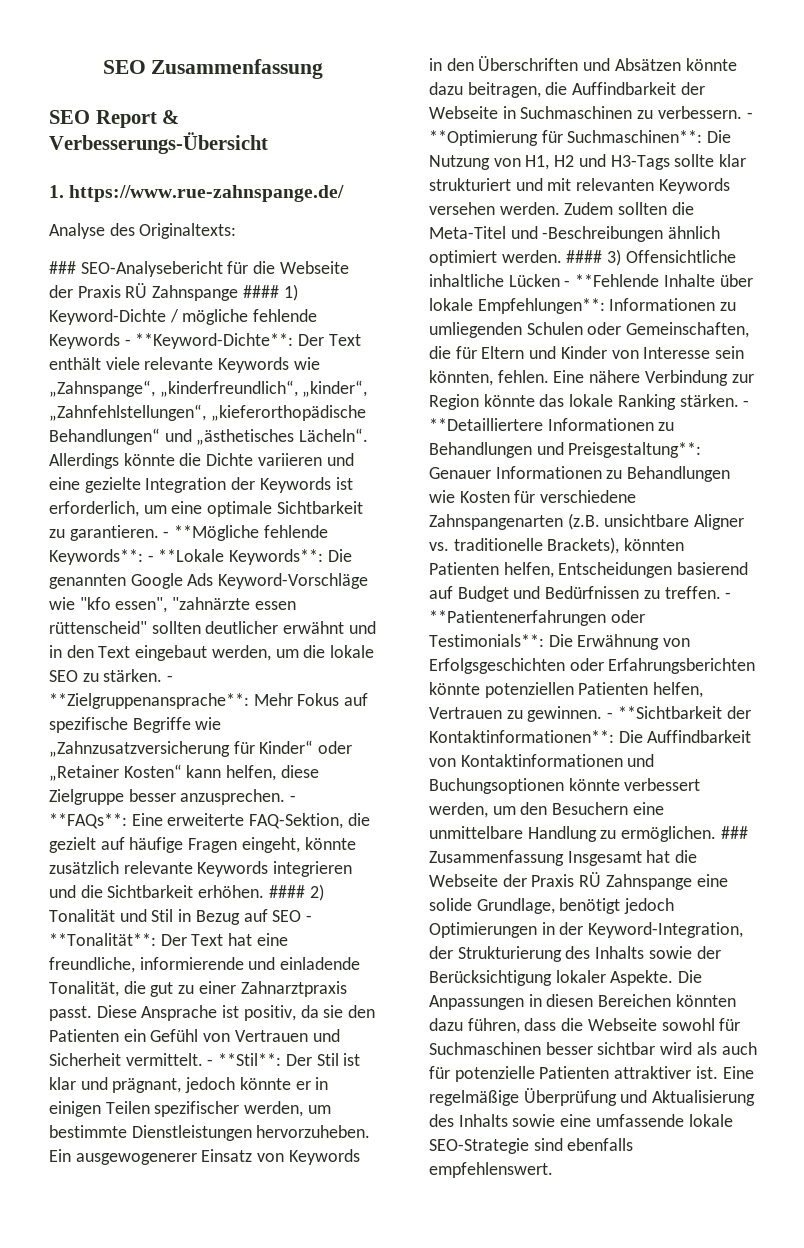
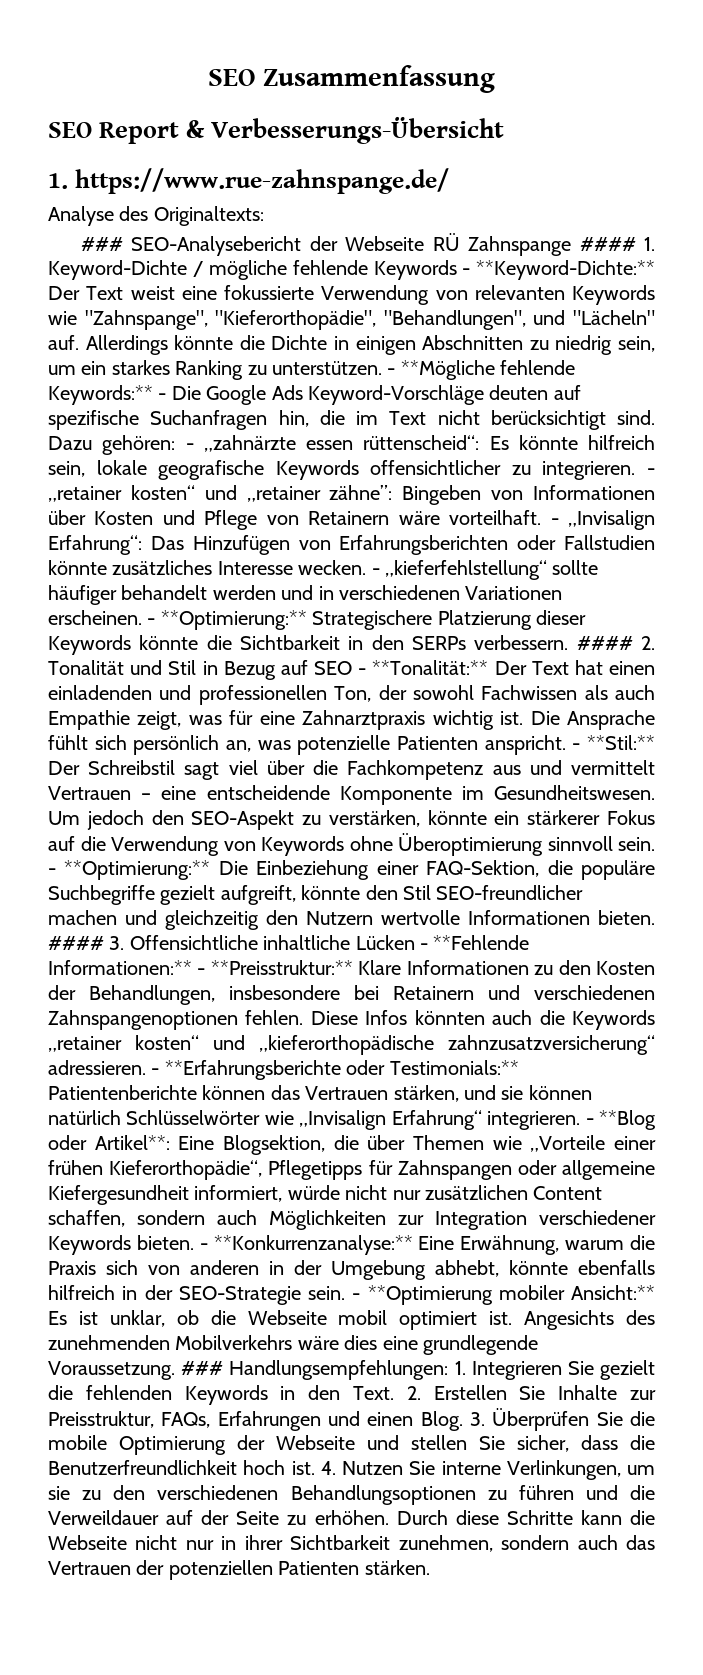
- ### SEO-Analysebericht für die Webseite der Praxis RÜ Zahnspange #### 1) Keyword-Dichte / mögliche fehlende Keywords - **Keyword-Dichte**: Der Text enthält viele relevante Keywords wie „Zahnspange“, „kinderfreundlich“, „kinder“, „Zahnfehlstellungen“, „kieferorthopädische Behandlungen“ und „ästhetisches Lächeln“. Allerdings könnte die Dichte variieren und eine gezielte Integration der Keywords ist erforderlich, um eine optimale Sichtbarkeit zu garantieren. - **Mögliche fehlende Keywords**: - **Lokale Keywords**: Die genannten Google Ads Keyword-Vorschläge wie "kfo essen", "zahnärzte essen rüttenscheid" sollten deutlicher erwähnt und in den Text eingebaut werden, um die lokale SEO zu stärken. - **Zielgruppenansprache**: Mehr Fokus auf spezifische Begriffe wie „Zahnzusatzversicherung für Kinder“ oder „Retainer Kosten“ kann helfen, diese Zielgruppe besser anzusprechen. - **FAQs**: Eine erweiterte FAQ-Sektion, die gezielt auf häufige Fragen eingeht, könnte zusätzlich relevante Keywords integrieren und die Sichtbarkeit erhöhen. #### 2) Tonalität und Stil in Bezug auf SEO - **Tonalität**: Der Text hat eine freundliche, informierende und einladende Tonalität, die gut zu einer Zahnarztpraxis passt. Diese Ansprache ist positiv, da sie den Patienten ein Gefühl von Vertrauen und Sicherheit vermittelt. - **Stil**: Der Stil ist klar und prägnant, jedoch könnte er in einigen Teilen spezifischer werden, um bestimmte Dienstleistungen hervorzuheben. Ein ausgewogenerer Einsatz von Keywords in den Überschriften und Absätzen könnte dazu beitragen, die Auffindbarkeit der Webseite in Suchmaschinen zu verbessern. - **Optimierung für Suchmaschinen**: Die Nutzung von H1, H2 und H3-Tags sollte klar strukturiert und mit relevanten Keywords versehen werden. Zudem sollten die Meta-Titel und -Beschreibungen ähnlich optimiert werden. #### 3) Offensichtliche inhaltliche Lücken - **Fehlende Inhalte über lokale Empfehlungen**: Informationen zu umliegenden Schulen oder Gemeinschaften, die für Eltern und Kinder von Interesse sein könnten, fehlen. Eine nähere Verbindung zur Region könnte das lokale Ranking stärken. - **Detailliertere Informationen zu Behandlungen und Preisgestaltung**: Genauer Informationen zu Behandlungen wie Kosten für verschiedene Zahnspangenarten (z.B. unsichtbare Aligner vs. traditionelle Brackets), könnten Patienten helfen, Entscheidungen basierend auf Budget und Bedürfnissen zu treffen. - **Patientenerfahrungen oder Testimonials**: Die Erwähnung von Erfolgsgeschichten oder Erfahrungsberichten könnte potenziellen Patienten helfen, Vertrauen zu gewinnen. - **Sichtbarkeit der Kontaktinformationen**: Die Auffindbarkeit von Kontaktinformationen und Buchungsoptionen könnte verbessert werden, um den Besuchern eine unmittelbare Handlung zu ermöglichen. ### Zusammenfassung Insgesamt hat die Webseite der Praxis RÜ Zahnspange eine solide Grundlage, benötigt jedoch Optimierungen in der Keyword-Integration, der Strukturierung des Inhalts sowie der Berücksichtigung lokaler Aspekte. Die Anpassungen in diesen Bereichen könnten dazu führen, dass die Webseite sowohl für Suchmaschinen besser sichtbar wird als auch für potenzielle Patienten attraktiver ist. Eine regelmäßige Überprüfung und Aktualisierung des Inhalts sowie eine umfassende lokale SEO-Strategie sind ebenfalls empfehlenswert.
+ ### SEO-Analysebericht der Webseite RÜ Zahnspange #### 1. Keyword-Dichte / mögliche fehlende Keywords - **Keyword-Dichte:** Der Text weist eine fokussierte Verwendung von relevanten Keywords wie "Zahnspange", "Kieferorthopädie", "Behandlungen", und "Lächeln" auf. Allerdings könnte die Dichte in einigen Abschnitten zu niedrig sein, um ein starkes Ranking zu unterstützen. - **Mögliche fehlende Keywords:** - Die Google Ads Keyword-Vorschläge deuten auf spezifische Suchanfragen hin, die im Text nicht berücksichtigt sind. Dazu gehören: - „zahnärzte essen rüttenscheid“: Es könnte hilfreich sein, lokale geografische Keywords offensichtlicher zu integrieren. - „retainer kosten“ und „retainer zähne”: Bingeben von Informationen über Kosten und Pflege von Retainern wäre vorteilhaft. - „Invisalign Erfahrung“: Das Hinzufügen von Erfahrungsberichten oder Fallstudien könnte zusätzliches Interesse wecken. - „kieferfehlstellung“ sollte häufiger behandelt werden und in verschiedenen Variationen erscheinen. - **Optimierung:** Strategischere Platzierung dieser Keywords könnte die Sichtbarkeit in den SERPs verbessern. #### 2. Tonalität und Stil in Bezug auf SEO - **Tonalität:** Der Text hat einen einladenden und professionellen Ton, der sowohl Fachwissen als auch Empathie zeigt, was für eine Zahnarztpraxis wichtig ist. Die Ansprache fühlt sich persönlich an, was potenzielle Patienten anspricht. - **Stil:** Der Schreibstil sagt viel über die Fachkompetenz aus und vermittelt Vertrauen – eine entscheidende Komponente im Gesundheitswesen. Um jedoch den SEO-Aspekt zu verstärken, könnte ein stärkerer Fokus auf die Verwendung von Keywords ohne Überoptimierung sinnvoll sein. - **Optimierung:** Die Einbeziehung einer FAQ-Sektion, die populäre Suchbegriffe gezielt aufgreift, könnte den Stil SEO-freundlicher machen und gleichzeitig den Nutzern wertvolle Informationen bieten. #### 3. Offensichtliche inhaltliche Lücken - **Fehlende Informationen:** - **Preisstruktur:** Klare Informationen zu den Kosten der Behandlungen, insbesondere bei Retainern und verschiedenen Zahnspangenoptionen fehlen. Diese Infos könnten auch die Keywords „retainer kosten“ und „kieferorthopädische zahnzusatzversicherung“ adressieren. - **Erfahrungsberichte oder Testimonials:** Patientenberichte können das Vertrauen stärken, und sie können natürlich Schlüsselwörter wie „Invisalign Erfahrung“ integrieren. - **Blog oder Artikel**: Eine Blogsektion, die über Themen wie „Vorteile einer frühen Kieferorthopädie“, Pflegetipps für Zahnspangen oder allgemeine Kiefergesundheit informiert, würde nicht nur zusätzlichen Content schaffen, sondern auch Möglichkeiten zur Integration verschiedener Keywords bieten. - **Konkurrenzanalyse:** Eine Erwähnung, warum die Praxis sich von anderen in der Umgebung abhebt, könnte ebenfalls hilfreich in der SEO-Strategie sein. - **Optimierung mobiler Ansicht:** Es ist unklar, ob die Webseite mobil optimiert ist. Angesichts des zunehmenden Mobilverkehrs wäre dies eine grundlegende Voraussetzung. ### Handlungsempfehlungen: 1. Integrieren Sie gezielt die fehlenden Keywords in den Text. 2. Erstellen Sie Inhalte zur Preisstruktur, FAQs, Erfahrungen und einen Blog. 3. Überprüfen Sie die mobile Optimierung der Webseite und stellen Sie sicher, dass die Benutzerfreundlichkeit hoch ist. 4. Nutzen Sie interne Verlinkungen, um sie zu den verschiedenen Behandlungsoptionen zu führen und die Verweildauer auf der Seite zu erhöhen. Durch diese Schritte kann die Webseite nicht nur in ihrer Sichtbarkeit zunehmen, sondern auch das Vertrauen der potenziellen Patienten stärken.

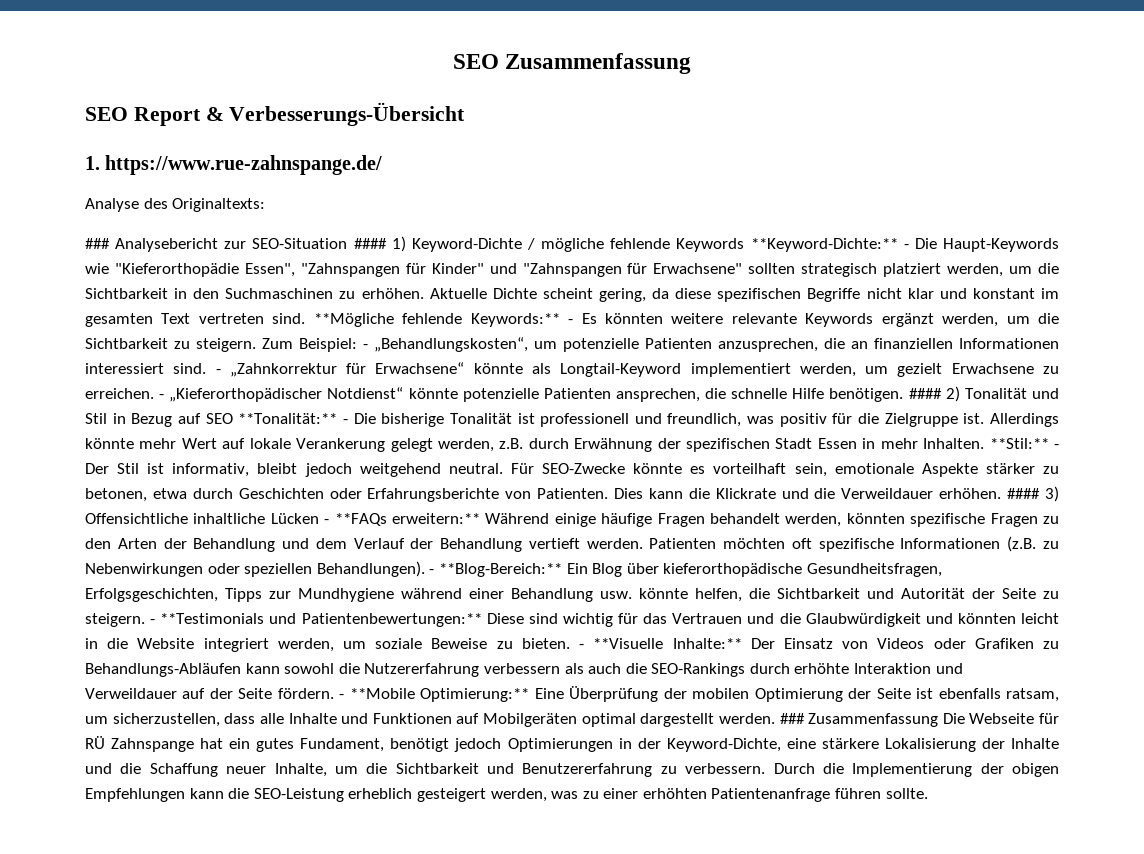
- ### SEO-Analysebericht der Webseite RÜ Zahnspange #### 1. Keyword-Dichte / mögliche fehlende Keywords - **Keyword-Dichte:** Der Text weist eine fokussierte Verwendung von relevanten Keywords wie "Zahnspange", "Kieferorthopädie", "Behandlungen", und "Lächeln" auf. Allerdings könnte die Dichte in einigen Abschnitten zu niedrig sein, um ein starkes Ranking zu unterstützen. - **Mögliche fehlende Keywords:** - Die Google Ads Keyword-Vorschläge deuten auf spezifische Suchanfragen hin, die im Text nicht berücksichtigt sind. Dazu gehören: - „zahnärzte essen rüttenscheid“: Es könnte hilfreich sein, lokale geografische Keywords offensichtlicher zu integrieren. - „retainer kosten“ und „retainer zähne”: Bingeben von Informationen über Kosten und Pflege von Retainern wäre vorteilhaft. - „Invisalign Erfahrung“: Das Hinzufügen von Erfahrungsberichten oder Fallstudien könnte zusätzliches Interesse wecken. - „kieferfehlstellung“ sollte häufiger behandelt werden und in verschiedenen Variationen erscheinen. - **Optimierung:** Strategischere Platzierung dieser Keywords könnte die Sichtbarkeit in den SERPs verbessern. #### 2. Tonalität und Stil in Bezug auf SEO - **Tonalität:** Der Text hat einen einladenden und professionellen Ton, der sowohl Fachwissen als auch Empathie zeigt, was für eine Zahnarztpraxis wichtig ist. Die Ansprache fühlt sich persönlich an, was potenzielle Patienten anspricht. - **Stil:** Der Schreibstil sagt viel über die Fachkompetenz aus und vermittelt Vertrauen – eine entscheidende Komponente im Gesundheitswesen. Um jedoch den SEO-Aspekt zu verstärken, könnte ein stärkerer Fokus auf die Verwendung von Keywords ohne Überoptimierung sinnvoll sein. - **Optimierung:** Die Einbeziehung einer FAQ-Sektion, die populäre Suchbegriffe gezielt aufgreift, könnte den Stil SEO-freundlicher machen und gleichzeitig den Nutzern wertvolle Informationen bieten. #### 3. Offensichtliche inhaltliche Lücken - **Fehlende Informationen:** - **Preisstruktur:** Klare Informationen zu den Kosten der Behandlungen, insbesondere bei Retainern und verschiedenen Zahnspangenoptionen fehlen. Diese Infos könnten auch die Keywords „retainer kosten“ und „kieferorthopädische zahnzusatzversicherung“ adressieren. - **Erfahrungsberichte oder Testimonials:** Patientenberichte können das Vertrauen stärken, und sie können natürlich Schlüsselwörter wie „Invisalign Erfahrung“ integrieren. - **Blog oder Artikel**: Eine Blogsektion, die über Themen wie „Vorteile einer frühen Kieferorthopädie“, Pflegetipps für Zahnspangen oder allgemeine Kiefergesundheit informiert, würde nicht nur zusätzlichen Content schaffen, sondern auch Möglichkeiten zur Integration verschiedener Keywords bieten. - **Konkurrenzanalyse:** Eine Erwähnung, warum die Praxis sich von anderen in der Umgebung abhebt, könnte ebenfalls hilfreich in der SEO-Strategie sein. - **Optimierung mobiler Ansicht:** Es ist unklar, ob die Webseite mobil optimiert ist. Angesichts des zunehmenden Mobilverkehrs wäre dies eine grundlegende Voraussetzung. ### Handlungsempfehlungen: 1. Integrieren Sie gezielt die fehlenden Keywords in den Text. 2. Erstellen Sie Inhalte zur Preisstruktur, FAQs, Erfahrungen und einen Blog. 3. Überprüfen Sie die mobile Optimierung der Webseite und stellen Sie sicher, dass die Benutzerfreundlichkeit hoch ist. 4. Nutzen Sie interne Verlinkungen, um sie zu den verschiedenen Behandlungsoptionen zu führen und die Verweildauer auf der Seite zu erhöhen. Durch diese Schritte kann die Webseite nicht nur in ihrer Sichtbarkeit zunehmen, sondern auch das Vertrauen der potenziellen Patienten stärken.
+ ### Analysebericht zur SEO-Situation #### 1) Keyword-Dichte / mögliche fehlende Keywords **Keyword-Dichte:** - Die Haupt-Keywords wie "Kieferorthopädie Essen", "Zahnspangen für Kinder" und "Zahnspangen für Erwachsene" sollten strategisch platziert werden, um die Sichtbarkeit in den Suchmaschinen zu erhöhen. Aktuelle Dichte scheint gering, da diese spezifischen Begriffe nicht klar und konstant im gesamten Text vertreten sind. **Mögliche fehlende Keywords:** - Es könnten weitere relevante Keywords ergänzt werden, um die Sichtbarkeit zu steigern. Zum Beispiel: - „Behandlungskosten“, um potenzielle Patienten anzusprechen, die an finanziellen Informationen interessiert sind. - „Zahnkorrektur für Erwachsene“ könnte als Longtail-Keyword implementiert werden, um gezielt Erwachsene zu erreichen. - „Kieferorthopädischer Notdienst“ könnte potenzielle Patienten ansprechen, die schnelle Hilfe benötigen. #### 2) Tonalität und Stil in Bezug auf SEO **Tonalität:** - Die bisherige Tonalität ist professionell und freundlich, was positiv für die Zielgruppe ist. Allerdings könnte mehr Wert auf lokale Verankerung gelegt werden, z.B. durch Erwähnung der spezifischen Stadt Essen in mehr Inhalten. **Stil:** - Der Stil ist informativ, bleibt jedoch weitgehend neutral. Für SEO-Zwecke könnte es vorteilhaft sein, emotionale Aspekte stärker zu betonen, etwa durch Geschichten oder Erfahrungsberichte von Patienten. Dies kann die Klickrate und die Verweildauer erhöhen. #### 3) Offensichtliche inhaltliche Lücken - **FAQs erweitern:** Während einige häufige Fragen behandelt werden, könnten spezifische Fragen zu den Arten der Behandlung und dem Verlauf der Behandlung vertieft werden. Patienten möchten oft spezifische Informationen (z.B. zu Nebenwirkungen oder speziellen Behandlungen). - **Blog-Bereich:** Ein Blog über kieferorthopädische Gesundheitsfragen, Erfolgsgeschichten, Tipps zur Mundhygiene während einer Behandlung usw. könnte helfen, die Sichtbarkeit und Autorität der Seite zu steigern. - **Testimonials und Patientenbewertungen:** Diese sind wichtig für das Vertrauen und die Glaubwürdigkeit und könnten leicht in die Website integriert werden, um soziale Beweise zu bieten. - **Visuelle Inhalte:** Der Einsatz von Videos oder Grafiken zu Behandlungs-Abläufen kann sowohl die Nutzererfahrung verbessern als auch die SEO-Rankings durch erhöhte Interaktion und Verweildauer auf der Seite fördern. - **Mobile Optimierung:** Eine Überprüfung der mobilen Optimierung der Seite ist ebenfalls ratsam, um sicherzustellen, dass alle Inhalte und Funktionen auf Mobilgeräten optimal dargestellt werden. ### Zusammenfassung Die Webseite für RÜ Zahnspange hat ein gutes Fundament, benötigt jedoch Optimierungen in der Keyword-Dichte, eine stärkere Lokalisierung der Inhalte und die Schaffung neuer Inhalte, um die Sichtbarkeit und Benutzererfahrung zu verbessern. Durch die Implementierung der obigen Empfehlungen kann die SEO-Leistung erheblich gesteigert werden, was zu einer erhöhten Patientenanfrage führen sollte.

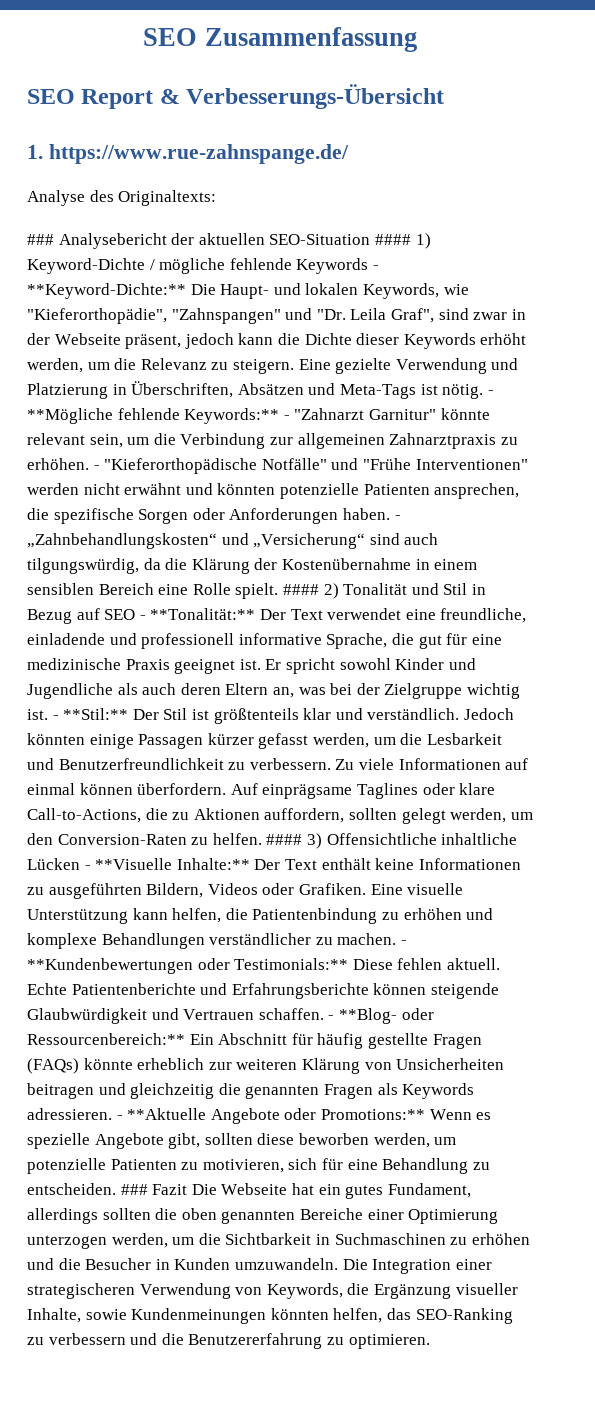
- ### Analysebericht zur SEO-Situation #### 1) Keyword-Dichte / mögliche fehlende Keywords **Keyword-Dichte:** - Die Haupt-Keywords wie "Kieferorthopädie Essen", "Zahnspangen für Kinder" und "Zahnspangen für Erwachsene" sollten strategisch platziert werden, um die Sichtbarkeit in den Suchmaschinen zu erhöhen. Aktuelle Dichte scheint gering, da diese spezifischen Begriffe nicht klar und konstant im gesamten Text vertreten sind. **Mögliche fehlende Keywords:** - Es könnten weitere relevante Keywords ergänzt werden, um die Sichtbarkeit zu steigern. Zum Beispiel: - „Behandlungskosten“, um potenzielle Patienten anzusprechen, die an finanziellen Informationen interessiert sind. - „Zahnkorrektur für Erwachsene“ könnte als Longtail-Keyword implementiert werden, um gezielt Erwachsene zu erreichen. - „Kieferorthopädischer Notdienst“ könnte potenzielle Patienten ansprechen, die schnelle Hilfe benötigen.
+ ### Analysebericht der aktuellen SEO-Situation #### 1) Keyword-Dichte / mögliche fehlende Keywords - **Keyword-Dichte:** Die Haupt- und lokalen Keywords, wie "Kieferorthopädie", "Zahnspangen" und "Dr. Leila Graf", sind zwar in der Webseite präsent, jedoch kann die Dichte dieser Keywords erhöht werden, um die Relevanz zu steigern. Eine gezielte Verwendung und Platzierung in Überschriften, Absätzen und Meta-Tags ist nötig. - **Mögliche fehlende Keywords:** - "Zahnarzt Garnitur" könnte relevant sein, um die Verbindung zur allgemeinen Zahnarztpraxis zu erhöhen. - "Kieferorthopädische Notfälle" und "Frühe Interventionen" werden nicht erwähnt und könnten potenzielle Patienten ansprechen, die spezifische Sorgen oder Anforderungen haben. - „Zahnbehandlungskosten“ und „Versicherung“ sind auch tilgungswürdig, da die Klärung der Kostenübernahme in einem sensiblen Bereich eine Rolle spielt.
- #### 2) Tonalität und Stil in Bezug auf SEO **Tonalität:** - Die bisherige Tonalität ist professionell und freundlich, was positiv für die Zielgruppe ist. Allerdings könnte mehr Wert auf lokale Verankerung gelegt werden, z.B. durch Erwähnung der spezifischen Stadt Essen in mehr Inhalten. **Stil:** - Der Stil ist informativ, bleibt jedoch weitgehend neutral. Für SEO-Zwecke könnte es vorteilhaft sein, emotionale Aspekte stärker zu betonen, etwa durch Geschichten oder Erfahrungsberichte von Patienten. Dies kann die Klickrate und die Verweildauer erhöhen.
+ #### 2) Tonalität und Stil in Bezug auf SEO - **Tonalität:** Der Text verwendet eine freundliche, einladende und professionell informative Sprache, die gut für eine medizinische Praxis geeignet ist. Er spricht sowohl Kinder und Jugendliche als auch deren Eltern an, was bei der Zielgruppe wichtig ist. - **Stil:** Der Stil ist größtenteils klar und verständlich. Jedoch könnten einige Passagen kürzer gefasst werden, um die Lesbarkeit und Benutzerfreundlichkeit zu verbessern. Zu viele Informationen auf einmal können überfordern. Auf einprägsame Taglines oder klare Call-to-Actions, die zu Aktionen auffordern, sollten gelegt werden, um den Conversion-Raten zu helfen.
- #### 3) Offensichtliche inhaltliche Lücken - **FAQs erweitern:** Während einige häufige Fragen behandelt werden, könnten spezifische Fragen zu den Arten der Behandlung und dem Verlauf der Behandlung vertieft werden. Patienten möchten oft spezifische Informationen (z.B. zu Nebenwirkungen oder speziellen Behandlungen). - **Blog-Bereich:** Ein Blog über kieferorthopädische Gesundheitsfragen, Erfolgsgeschichten, Tipps zur Mundhygiene während einer Behandlung usw. könnte helfen, die Sichtbarkeit und Autorität der Seite zu steigern. - **Testimonials und Patientenbewertungen:** Diese sind wichtig für das Vertrauen und die Glaubwürdigkeit und könnten leicht in die Website integriert werden, um soziale Beweise zu bieten. - **Visuelle Inhalte:** Der Einsatz von Videos oder Grafiken zu Behandlungs-Abläufen kann sowohl die Nutzererfahrung verbessern als auch die SEO-Rankings durch erhöhte Interaktion und Verweildauer auf der Seite fördern. - **Mobile Optimierung:** Eine Überprüfung der mobilen Optimierung der Seite ist ebenfalls ratsam, um sicherzustellen, dass alle Inhalte und Funktionen auf Mobilgeräten optimal dargestellt werden. ### Zusammenfassung Die Webseite für RÜ Zahnspange hat ein gutes Fundament, benötigt jedoch Optimierungen in der Keyword-Dichte, eine stärkere Lokalisierung der Inhalte und die Schaffung neuer Inhalte, um die Sichtbarkeit und Benutzererfahrung zu verbessern. Durch die Implementierung der obigen Empfehlungen kann die SEO-Leistung erheblich gesteigert werden, was zu einer erhöhten Patientenanfrage führen sollte.
+ #### 3) Offensichtliche inhaltliche Lücken - **Visuelle Inhalte:** Der Text enthält keine Informationen zu ausgeführten Bildern, Videos oder Grafiken. Eine visuelle Unterstützung kann helfen, die Patientenbindung zu erhöhen und komplexe Behandlungen verständlicher zu machen. - **Kundenbewertungen oder Testimonials:** Diese fehlen aktuell. Echte Patientenberichte und Erfahrungsberichte können steigende Glaubwürdigkeit und Vertrauen schaffen. - **Blog- oder Ressourcenbereich:** Ein Abschnitt für häufig gestellte Fragen (FAQs) könnte erheblich zur weiteren Klärung von Unsicherheiten beitragen und gleichzeitig die genannten Fragen als Keywords adressieren. - **Aktuelle Angebote oder Promotions:** Wenn es spezielle Angebote gibt, sollten diese beworben werden, um potenzielle Patienten zu motivieren, sich für eine Behandlung zu entscheiden. ### Fazit Die Webseite hat ein gutes Fundament, allerdings sollten die oben genannten Bereiche einer Optimierung unterzogen werden, um die Sichtbarkeit in Suchmaschinen zu erhöhen und die Besucher in Kunden umzuwandeln. Die Integration einer strategischeren Verwendung von Keywords, die Ergänzung visueller Inhalte, sowie Kundenmeinungen könnten helfen, das SEO-Ranking zu verbessern und die Benutzererfahrung zu optimieren.

